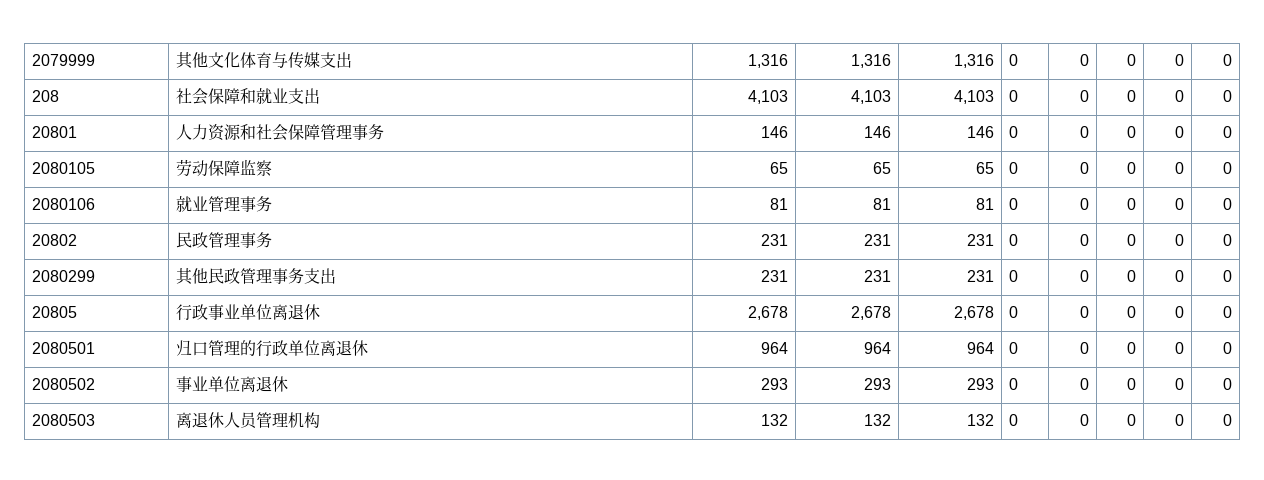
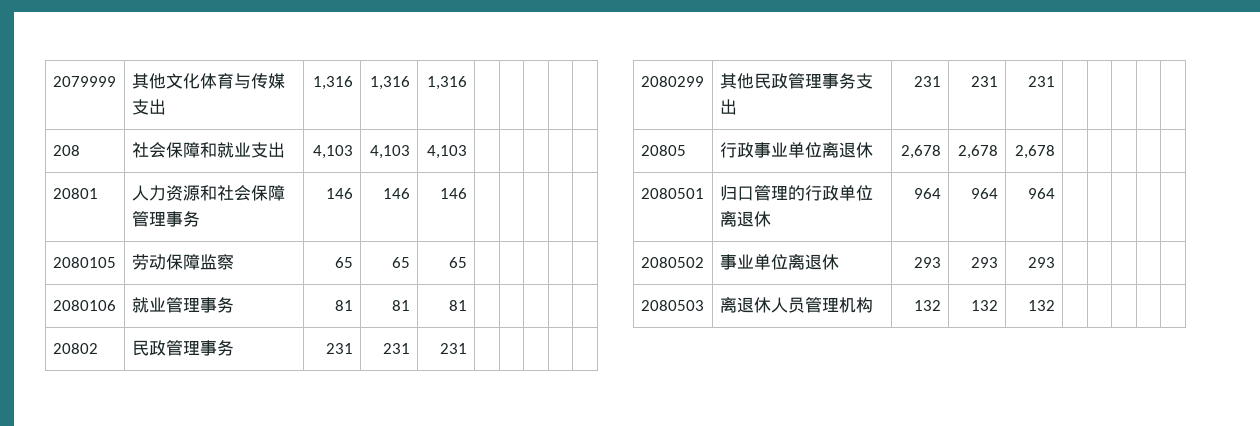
- 2079999 | 其他文化体育与传媒支出 | 1,316 | 1,316 | 1,316 | 0 | 0 | 0 | 0 | 0
+ 2079999 | 其他文化体育与传媒支出 | 1,316 | 1,316 | 1,316 | | | | |
- 208 | 社会保障和就业支出 | 4,103 | 4,103 | 4,103 | 0 | 0 | 0 | 0 | 0
+ 208 | 社会保障和就业支出 | 4,103 | 4,103 | 4,103 | | | | |
- 20801 | 人力资源和社会保障管理事务 | 146 | 146 | 146 | 0 | 0 | 0 | 0 | 0
+ 20801 | 人力资源和社会保障管理事务 | 146 | 146 | 146 | | | | |
- 2080105 | 劳动保障监察 | 65 | 65 | 65 | 0 | 0 | 0 | 0 | 0
+ 2080105 | 劳动保障监察 | 65 | 65 | 65 | | | | |
- 2080106 | 就业管理事务 | 81 | 81 | 81 | 0 | 0 | 0 | 0 | 0
+ 2080106 | 就业管理事务 | 81 | 81 | 81 | | | | |
- 20802 | 民政管理事务 | 231 | 231 | 231 | 0 | 0 | 0 | 0 | 0
+ 20802 | 民政管理事务 | 231 | 231 | 231 | | | | |
- 2080299 | 其他民政管理事务支出 | 231 | 231 | 231 | 0 | 0 | 0 | 0 | 0
+ 2080299 | 其他民政管理事务支出 | 231 | 231 | 231 | | | | |
- 20805 | 行政事业单位离退休 | 2,678 | 2,678 | 2,678 | 0 | 0 | 0 | 0 | 0
+ 20805 | 行政事业单位离退休 | 2,678 | 2,678 | 2,678 | | | | |
- 2080501 | 归口管理的行政单位离退休 | 964 | 964 | 964 | 0 | 0 | 0 | 0 | 0
+ 2080501 | 归口管理的行政单位离退休 | 964 | 964 | 964 | | | | |
- 2080502 | 事业单位离退休 | 293 | 293 | 293 | 0 | 0 | 0 | 0 | 0
+ 2080502 | 事业单位离退休 | 293 | 293 | 293 | | | | |
- 2080503 | 离退休人员管理机构 | 132 | 132 | 132 | 0 | 0 | 0 | 0 | 0
+ 2080503 | 离退休人员管理机构 | 132 | 132 | 132 | | | | |

